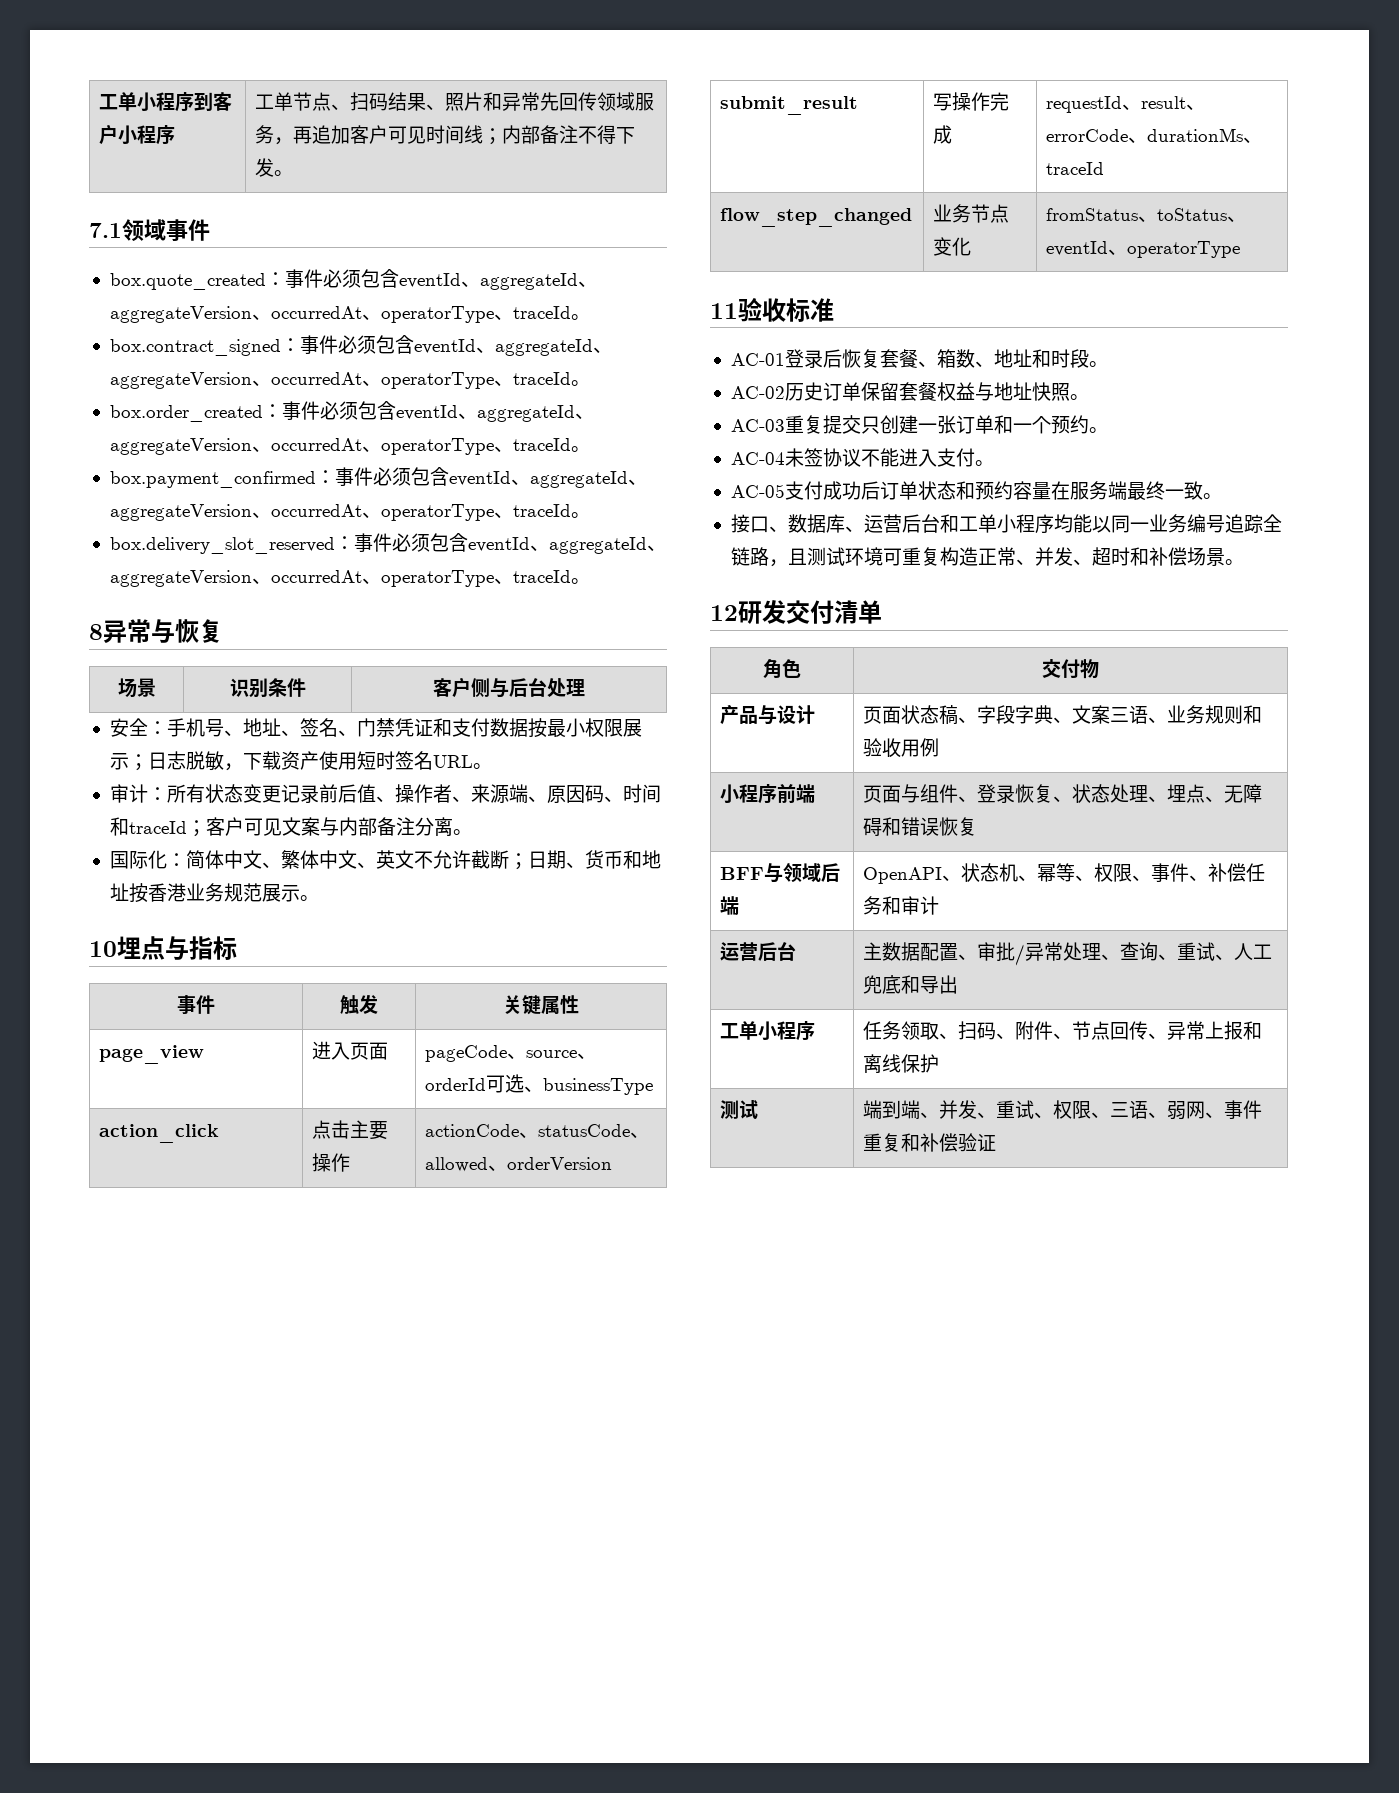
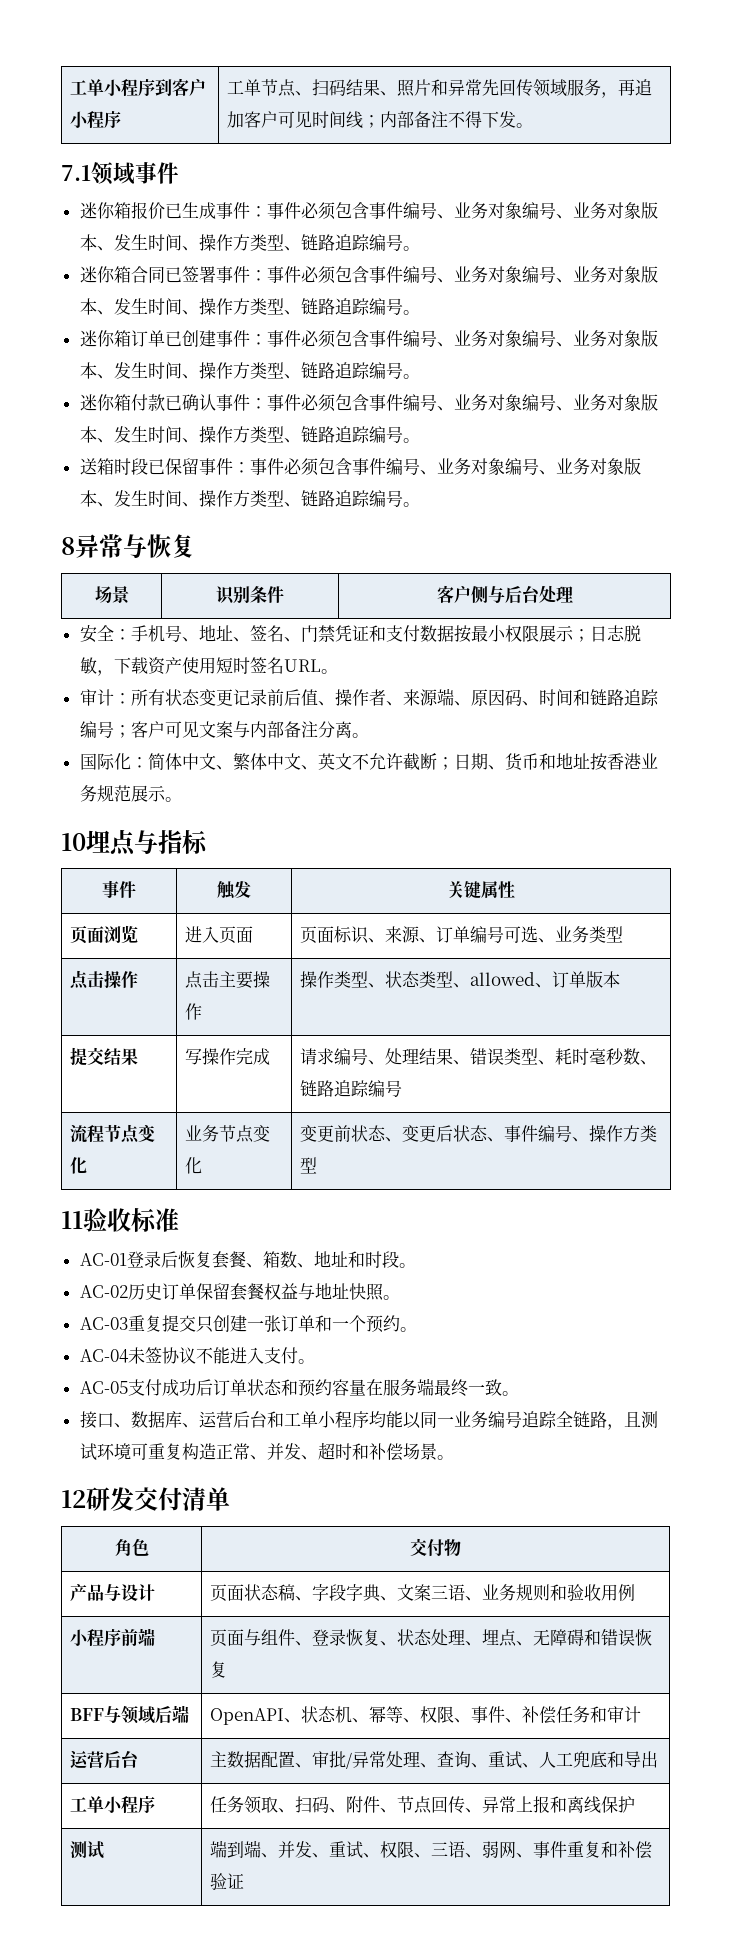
- box.quote_created：事件必须包含eventId、aggregateId、aggregateVersion、occurredAt、operatorType、traceId。
- box.contract_signed：事件必须包含eventId、aggregateId、aggregateVersion、occurredAt、operatorType、traceId。
- box.order_created：事件必须包含eventId、aggregateId、aggregateVersion、occurredAt、operatorType、traceId。
- box.payment_confirmed：事件必须包含eventId、aggregateId、aggregateVersion、occurredAt、operatorType、traceId。
- box.delivery_slot_reserved：事件必须包含eventId、aggregateId、aggregateVersion、occurredAt、operatorType、traceId。
+ 迷你箱报价已生成事件：事件必须包含事件编号、业务对象编号、业务对象版本、发生时间、操作方类型、链路追踪编号。
+ 迷你箱合同已签署事件：事件必须包含事件编号、业务对象编号、业务对象版本、发生时间、操作方类型、链路追踪编号。
+ 迷你箱订单已创建事件：事件必须包含事件编号、业务对象编号、业务对象版本、发生时间、操作方类型、链路追踪编号。
+ 迷你箱付款已确认事件：事件必须包含事件编号、业务对象编号、业务对象版本、发生时间、操作方类型、链路追踪编号。
+ 送箱时段已保留事件：事件必须包含事件编号、业务对象编号、业务对象版本、发生时间、操作方类型、链路追踪编号。
- 审计：所有状态变更记录前后值、操作者、来源端、原因码、时间和traceId；客户可见文案与内部备注分离。
+ 审计：所有状态变更记录前后值、操作者、来源端、原因码、时间和链路追踪编号；客户可见文案与内部备注分离。
- page_view | 进入页面 | pageCode、source、orderId可选、businessType
- action_click | 点击主要操作 | actionCode、statusCode、allowed、orderVersion
- submit_result | 写操作完成 | requestId、result、errorCode、durationMs、traceId
- flow_step_changed | 业务节点变化 | fromStatus、toStatus、eventId、operatorType
+ 页面浏览 | 进入页面 | 页面标识、来源、订单编号可选、业务类型
+ 点击操作 | 点击主要操作 | 操作类型、状态类型、allowed、订单版本
+ 提交结果 | 写操作完成 | 请求编号、处理结果、错误类型、耗时毫秒数、链路追踪编号
+ 流程节点变化 | 业务节点变化 | 变更前状态、变更后状态、事件编号、操作方类型

